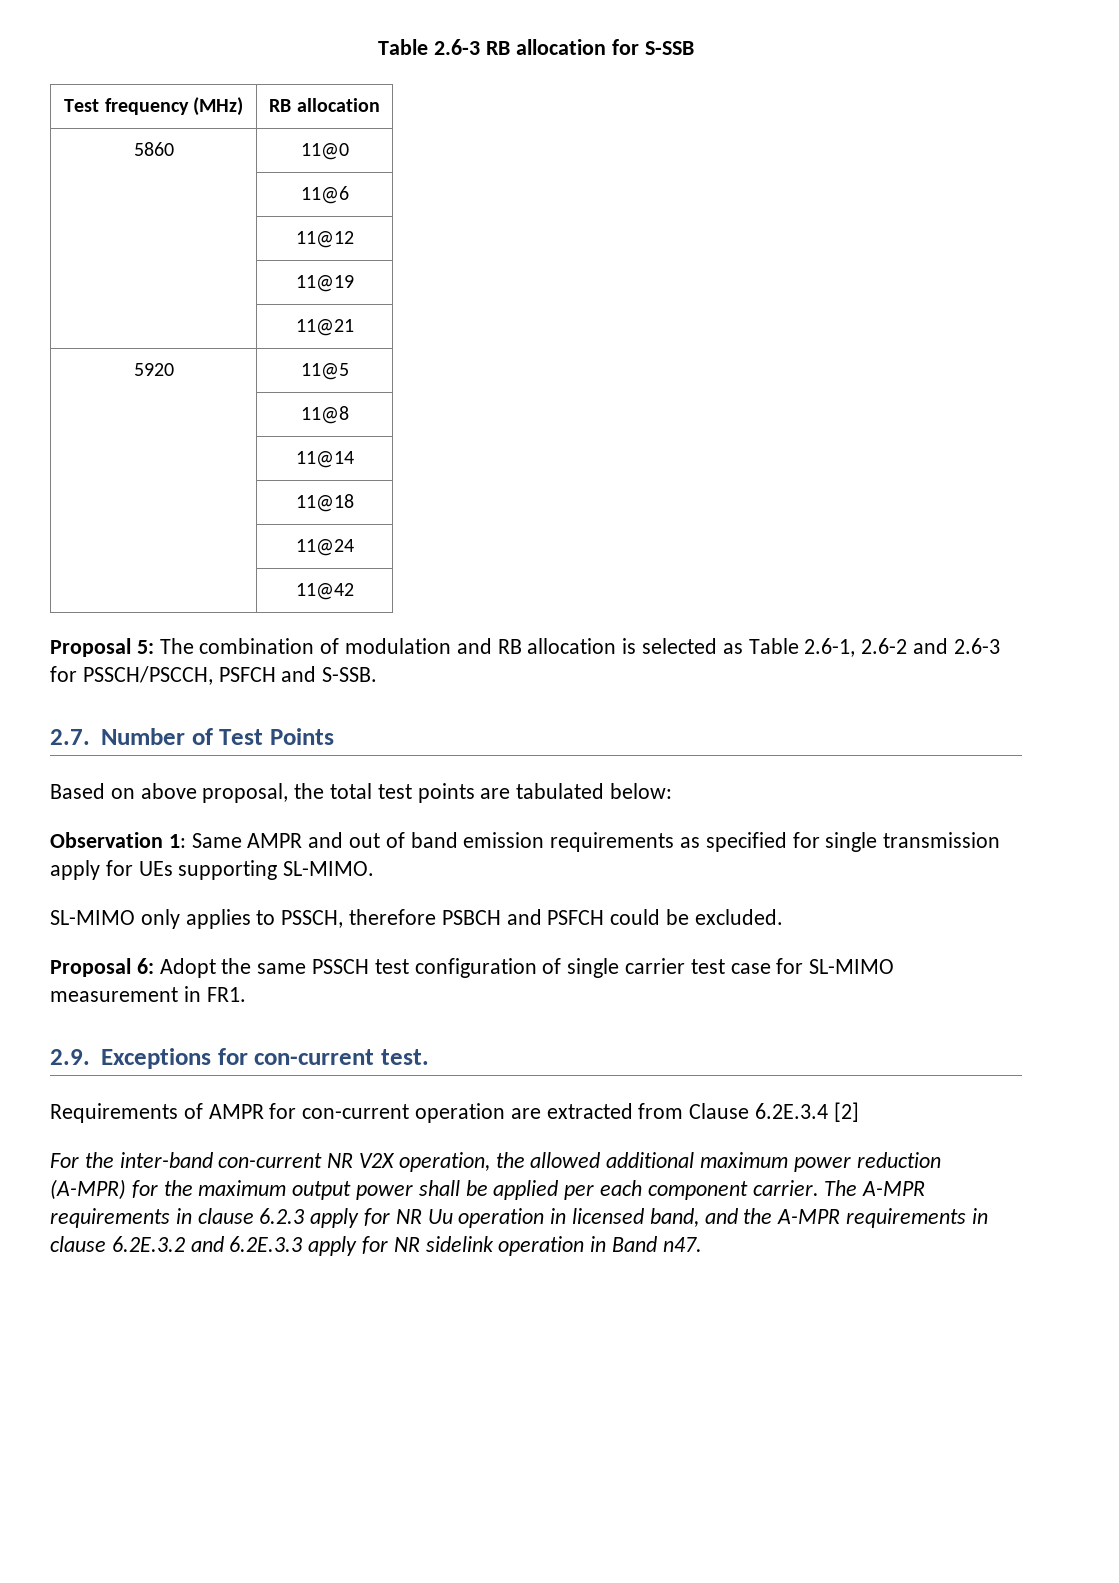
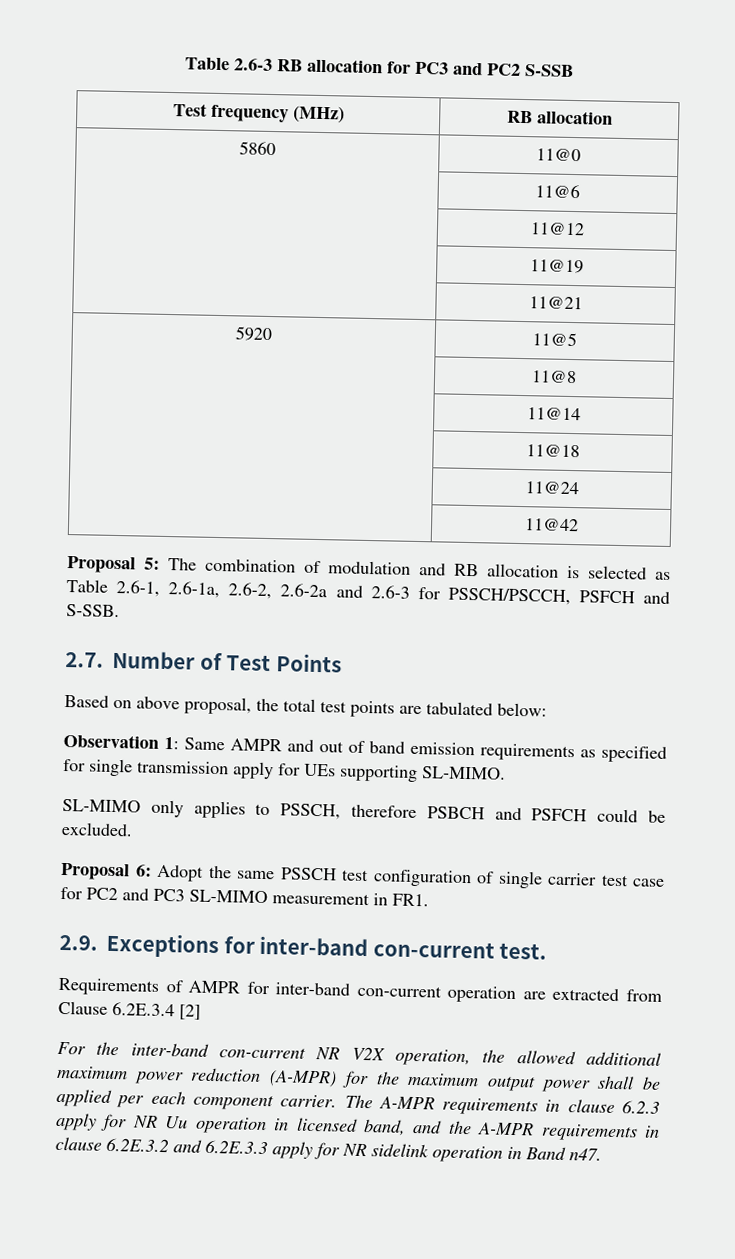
- Table 2.6-3 RB allocation for S-SSB
+ Table 2.6-3 RB allocation for PC3 and PC2 S-SSB
- Proposal 5: The combination of modulation and RB allocation is selected as Table 2.6-1, 2.6-2 and 2.6-3 for PSSCH/PSCCH, PSFCH and S-SSB.
+ Proposal 5: The combination of modulation and RB allocation is selected as Table 2.6-1, 2.6-1a, 2.6-2, 2.6-2a and 2.6-3 for PSSCH/PSCCH, PSFCH and S-SSB.
- Proposal 6: Adopt the same PSSCH test configuration of single carrier test case for SL-MIMO measurement in FR1.
+ Proposal 6: Adopt the same PSSCH test configuration of single carrier test case for PC2 and PC3 SL-MIMO measurement in FR1.
- 2.9. Exceptions for con-current test.
+ 2.9. Exceptions for inter-band con-current test.
- Requirements of AMPR for con-current operation are extracted from Clause 6.2E.3.4 [2]
+ Requirements of AMPR for inter-band con-current operation are extracted from Clause 6.2E.3.4 [2]

